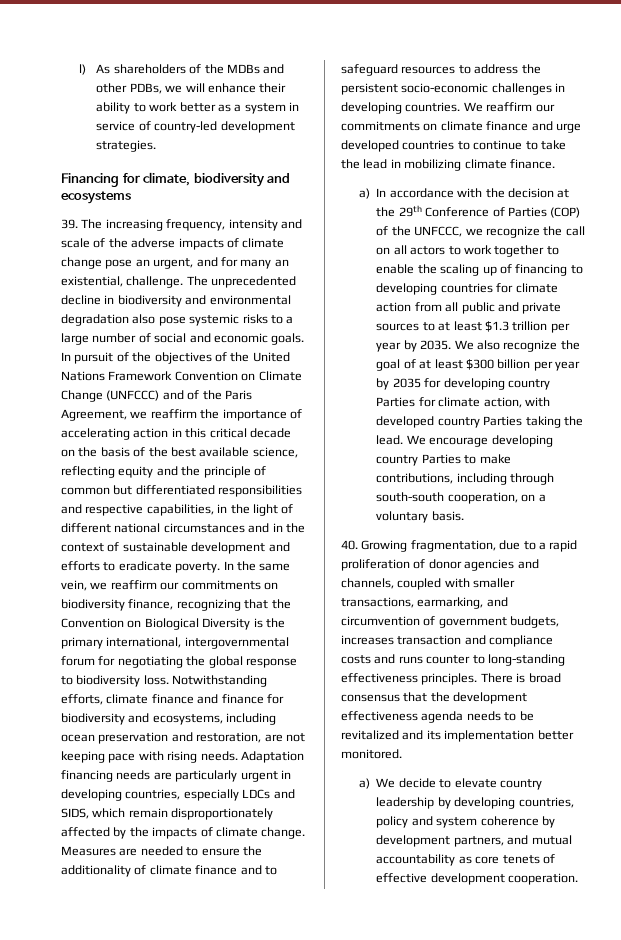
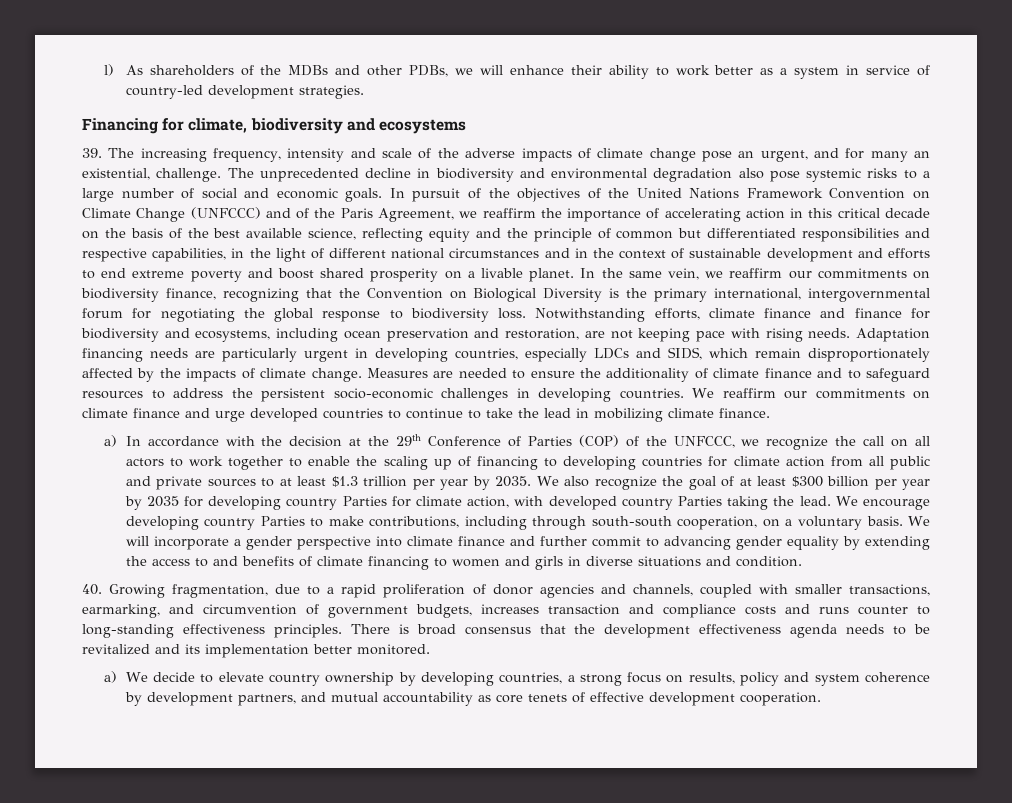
- In pursuit of the objectives of the United Nations Framework Convention on Climate Change (UNFCCC) and of the Paris Agreement, we reaffirm the importance of accelerating action in this critical decade on the basis of the best available science, reflecting equity and the principle of common but differentiated responsibilities and respective capabilities, in the light of different national circumstances and in the context of sustainable development and efforts to eradicate poverty.
+ In pursuit of the objectives of the United Nations Framework Convention on Climate Change (UNFCCC) and of the Paris Agreement, we reaffirm the importance of accelerating action in this critical decade on the basis of the best available science, reflecting equity and the principle of common but differentiated responsibilities and respective capabilities, in the light of different national circumstances and in the context of sustainable development and efforts to end extreme poverty and boost shared prosperity on a livable planet.
+ We will incorporate a gender perspective into climate finance and further commit to advancing gender equality by extending the access to and benefits of climate financing to women and girls in diverse situations and condition.
- a) We decide to elevate country leadership by developing countries, policy and system coherence by development partners, and mutual accountability as core tenets of effective development cooperation.
+ a) We decide to elevate country ownership by developing countries, a strong focus on results, policy and system coherence by development partners, and mutual accountability as core tenets of effective development cooperation.

